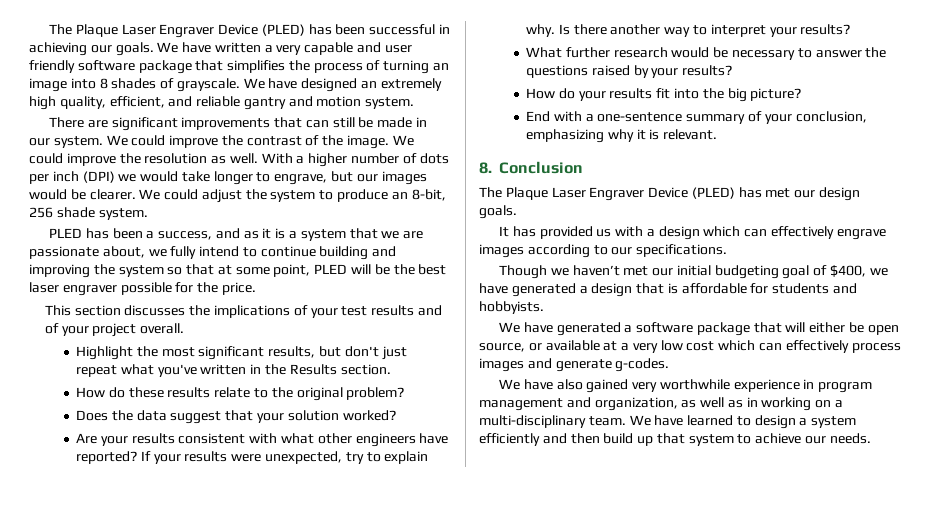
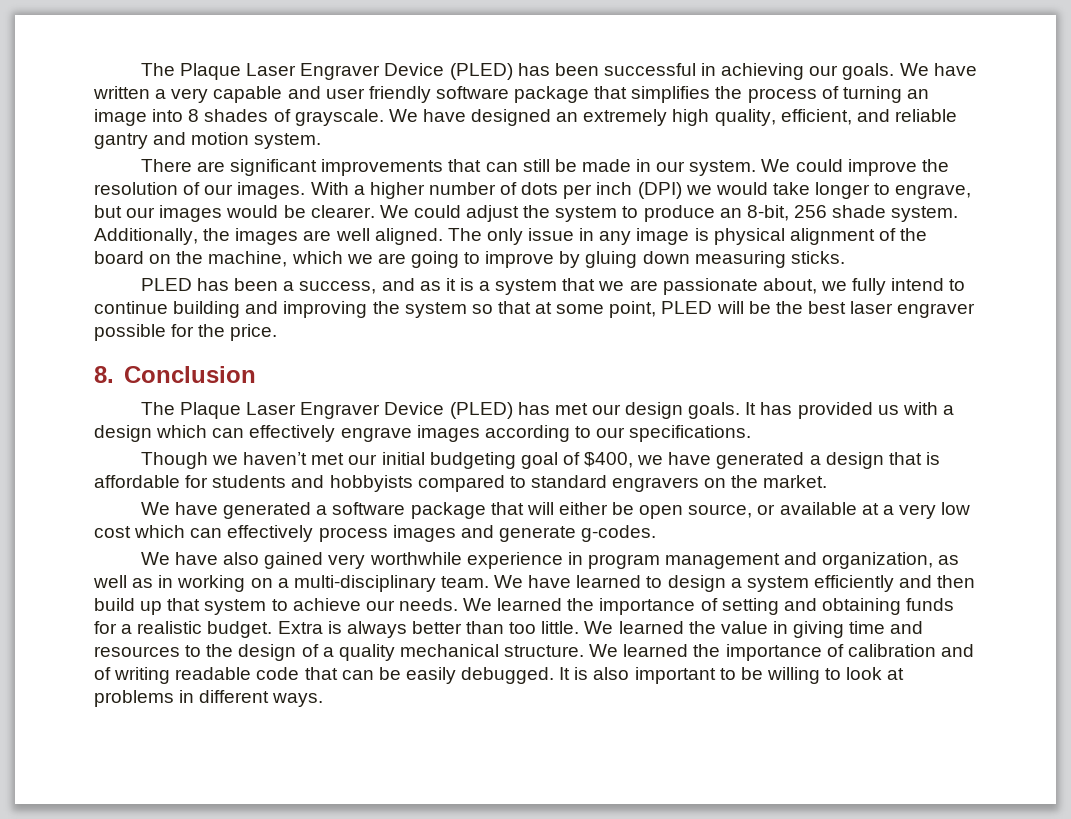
- We could improve the contrast of the image. We could improve the resolution as well.
+ We could improve the resolution of our images.
+ Additionally, the images are well aligned. The only issue in any image is physical alignment of the board on the machine, which we are going to improve by gluing down measuring sticks.
- This section discusses the implications of your test results and of your project overall.
- Highlight the most significant results, but don't just repeat what you've written in the Results section.
- How do these results relate to the original problem?
- Does the data suggest that your solution worked?
- Are your results consistent with what other engineers have reported? If your results were unexpected, try to explain why. Is there another way to interpret your results?
- What further research would be necessary to answer the questions raised by your results?
- How do your results fit into the big picture?
- End with a one-sentence summary of your conclusion, emphasizing why it is relevant.
- The Plaque Laser Engraver Device (PLED) has met our design goals.
- It has provided us with a design which can effectively engrave images according to our specifications.
+ The Plaque Laser Engraver Device (PLED) has met our design goals. It has provided us with a design which can effectively engrave images according to our specifications.
- Though we haven’t met our initial budgeting goal of $400, we have generated a design that is affordable for students and hobbyists.
+ Though we haven’t met our initial budgeting goal of $400, we have generated a design that is affordable for students and hobbyists compared to standard engravers on the market.
+ We learned the importance of setting and obtaining funds for a realistic budget. Extra is always better than too little. We learned the value in giving time and resources to the design of a quality mechanical structure. We learned the importance of calibration and of writing readable code that can be easily debugged. It is also important to be willing to look at problems in different ways.

